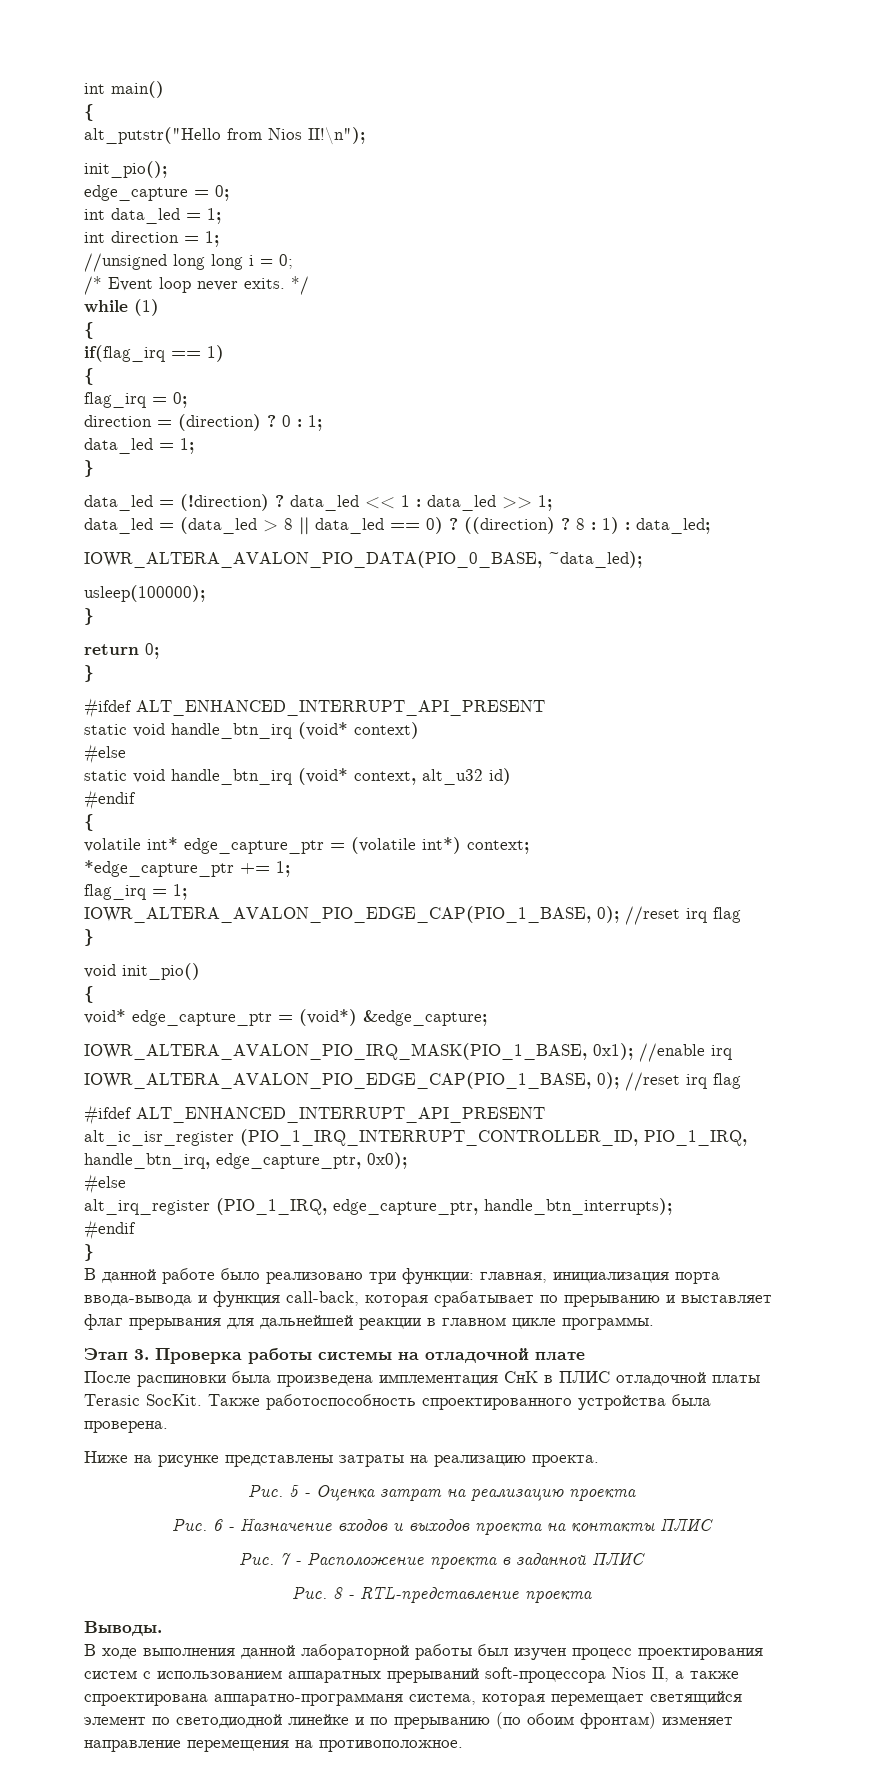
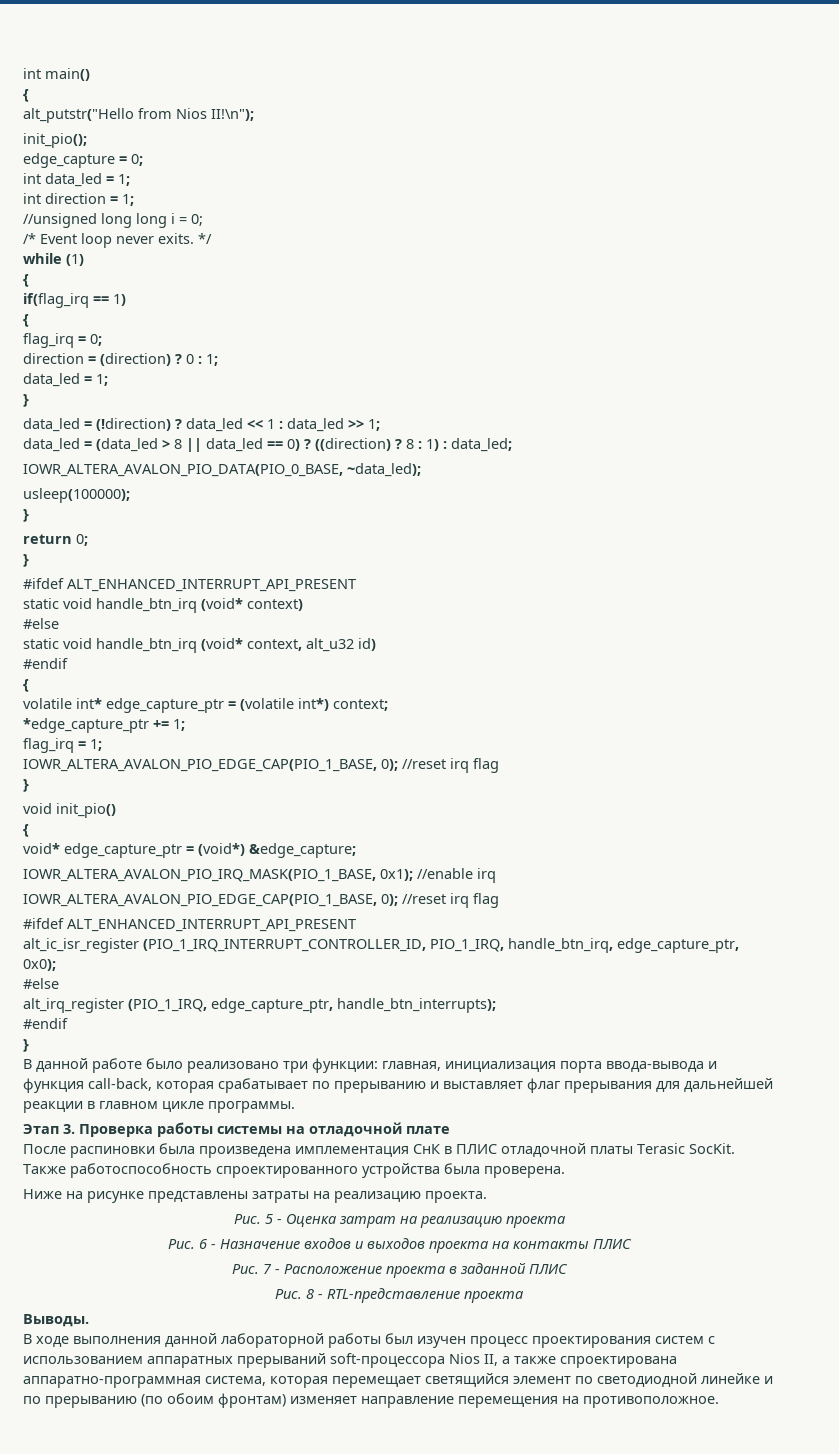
- В ходе выполнения данной лабораторной работы был изучен процесс проектирования систем с использованием аппаратных прерываний soft-процессора Nios II, а также спроектирована аппаратно-программаня система, которая перемещает светящийся элемент по светодиодной линейке и по прерыванию (по обоим фронтам) изменяет направление перемещения на противоположное.
+ В ходе выполнения данной лабораторной работы был изучен процесс проектирования систем с использованием аппаратных прерываний soft-процессора Nios II, а также спроектирована аппаратно-программная система, которая перемещает светящийся элемент по светодиодной линейке и по прерыванию (по обоим фронтам) изменяет направление перемещения на противоположное.

